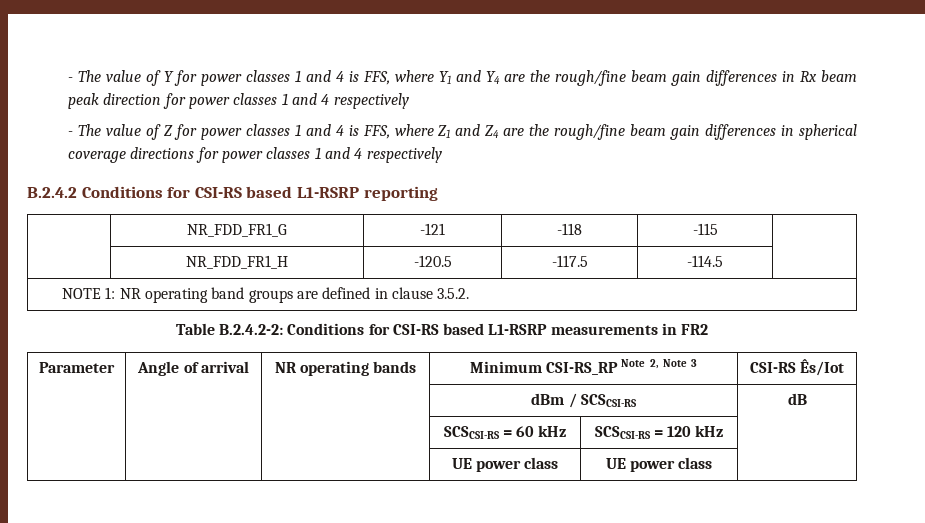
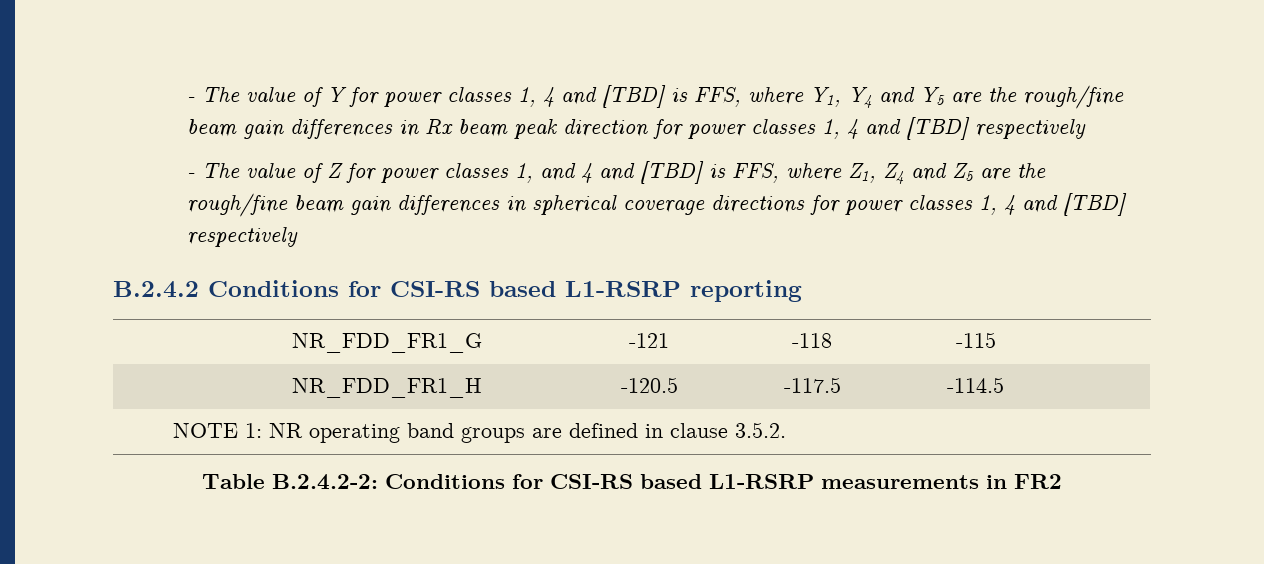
- - The value of Y for power classes 1 and 4 is FFS, where Y1 and Y4 are the rough/fine beam gain differences in Rx beam peak direction for power classes 1 and 4 respectively
+ - The value of Y for power classes 1, 4 and [TBD] is FFS, where Y1, Y4 and Y5 are the rough/fine beam gain differences in Rx beam peak direction for power classes 1, 4 and [TBD] respectively
- - The value of Z for power classes 1 and 4 is FFS, where Z1 and Z4 are the rough/fine beam gain differences in spherical coverage directions for power classes 1 and 4 respectively
+ - The value of Z for power classes 1, and 4 and [TBD] is FFS, where Z1, Z4 and Z5 are the rough/fine beam gain differences in spherical coverage directions for power classes 1, 4 and [TBD] respectively
- Parameter | Angle of arrival | NR operating bands | Minimum CSI-RS_RP Note 2, Note 3 | CSI-RS Ês/Iot
- | | | dBm / SCSCSI-RS | dB
- | | | SCSCSI-RS = 60 kHz | SCSCSI-RS = 120 kHz |
- | | | UE power class | UE power class |

